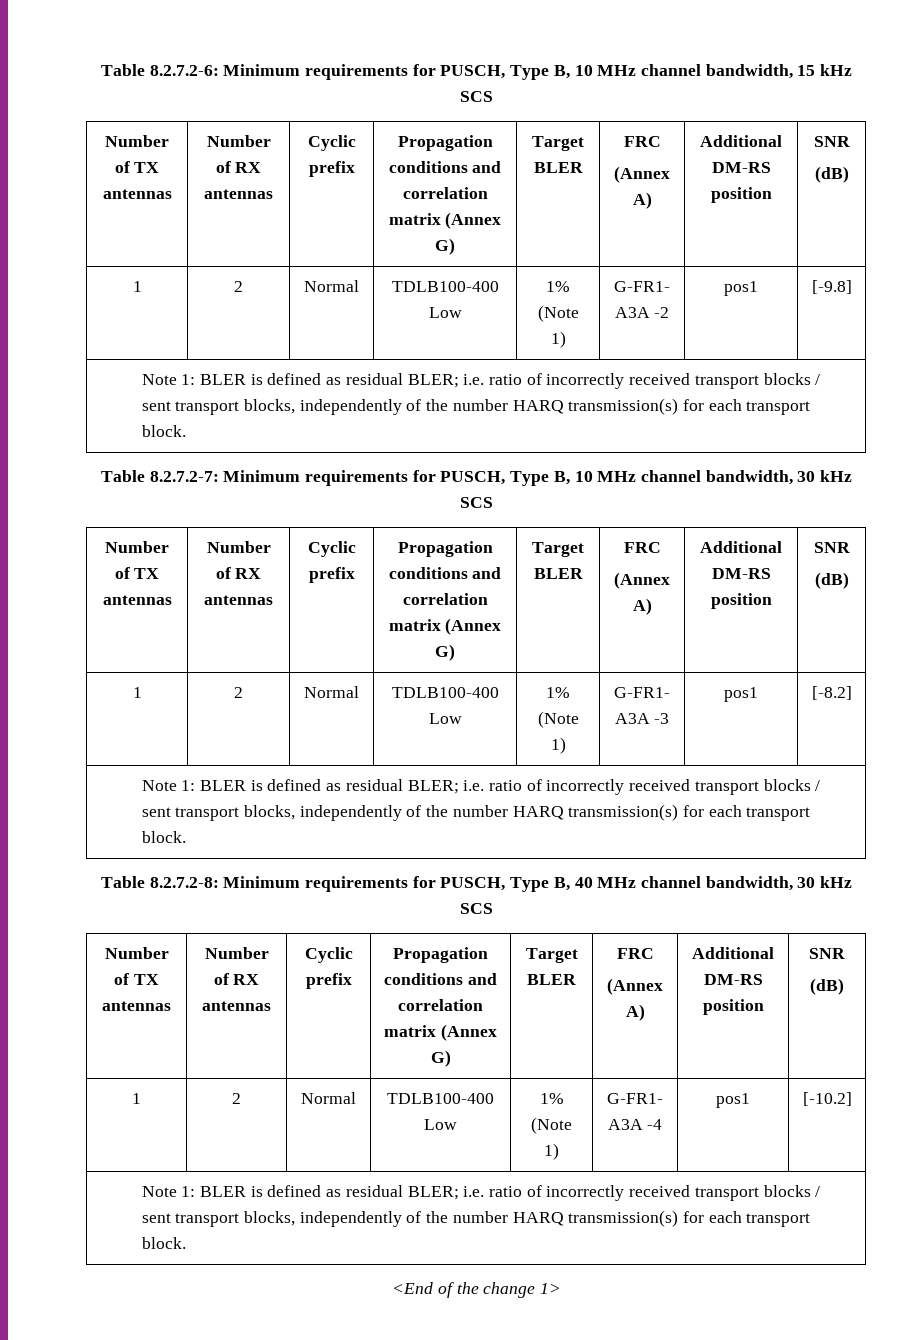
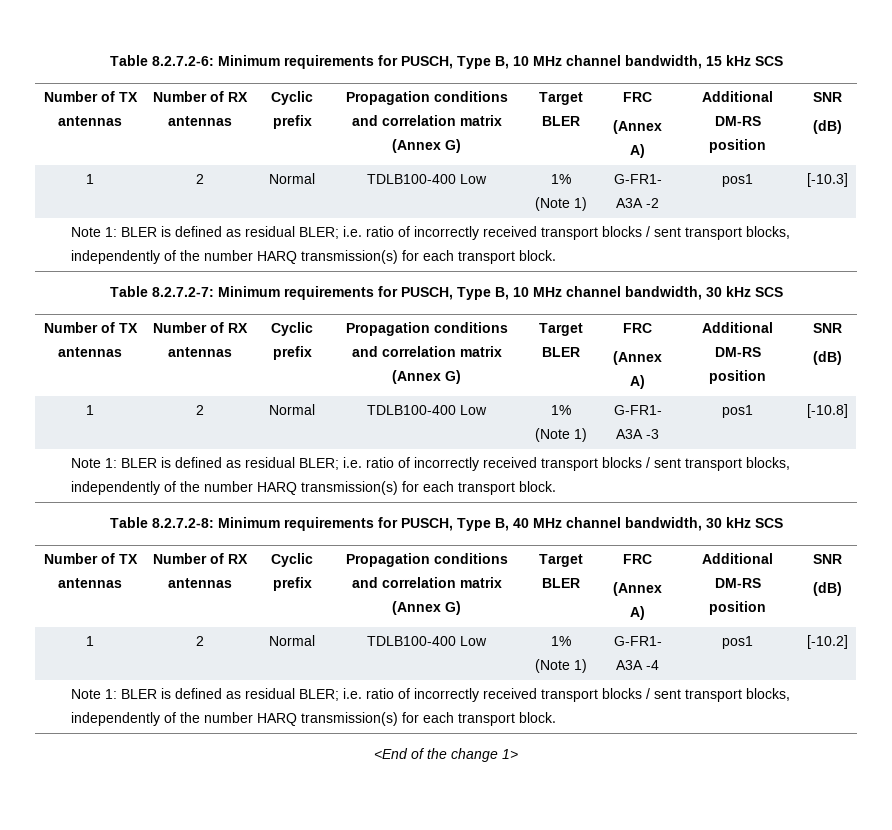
- 1 | 2 | Normal | TDLB100-400 Low | 1% (Note 1) | G-FR1- A3A -2 | pos1 | [-9.8]
+ 1 | 2 | Normal | TDLB100-400 Low | 1% (Note 1) | G-FR1- A3A -2 | pos1 | [-10.3]
- 1 | 2 | Normal | TDLB100-400 Low | 1% (Note 1) | G-FR1- A3A -3 | pos1 | [-8.2]
+ 1 | 2 | Normal | TDLB100-400 Low | 1% (Note 1) | G-FR1- A3A -3 | pos1 | [-10.8]

